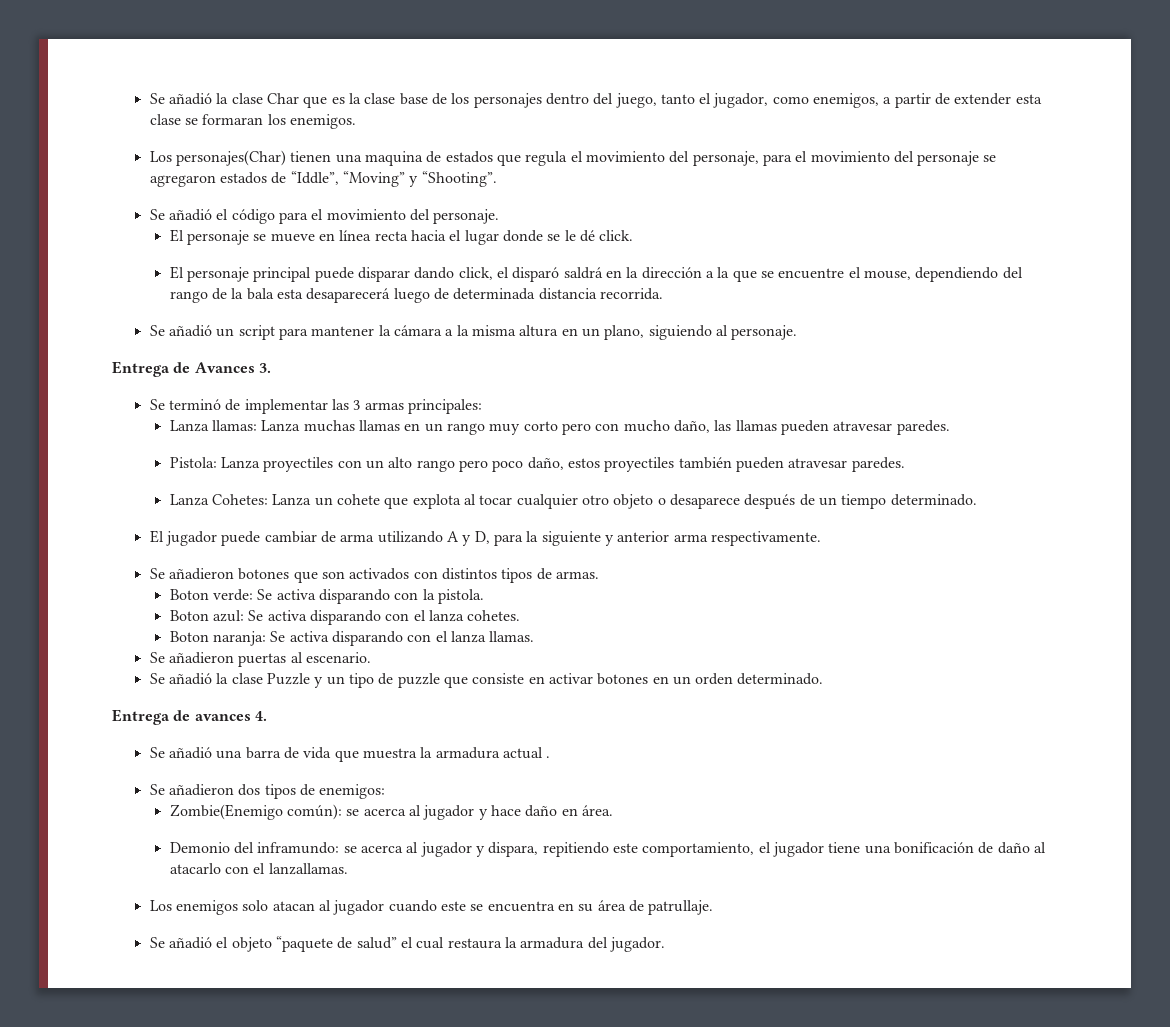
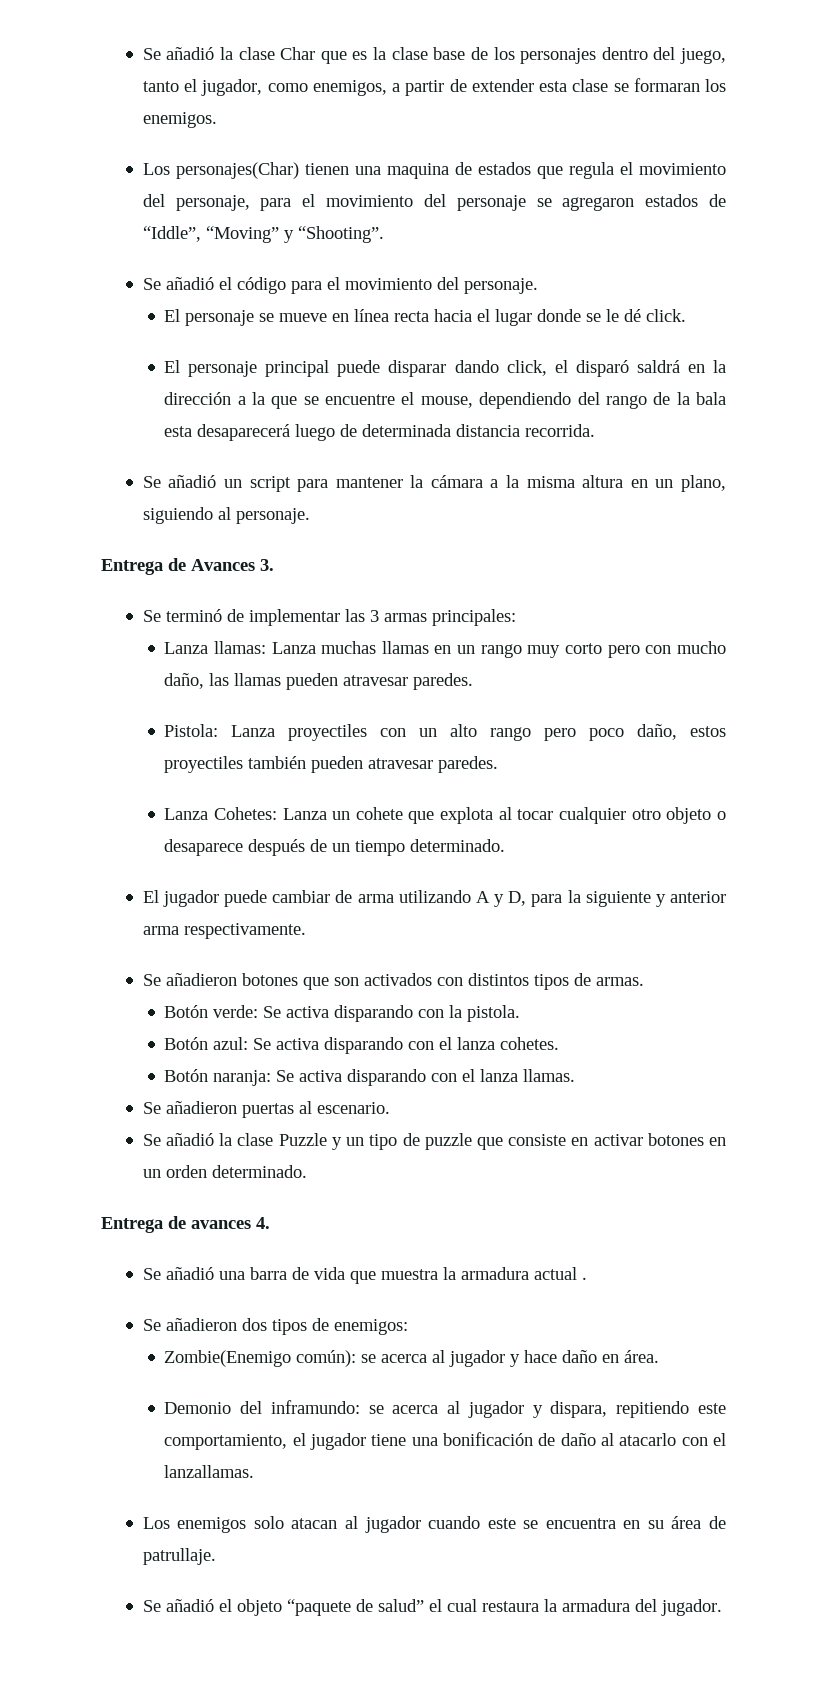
- Boton verde: Se activa disparando con la pistola.
+ Botón verde: Se activa disparando con la pistola.
- Boton azul: Se activa disparando con el lanza cohetes.
+ Botón azul: Se activa disparando con el lanza cohetes.
- Boton naranja: Se activa disparando con el lanza llamas.
+ Botón naranja: Se activa disparando con el lanza llamas.

